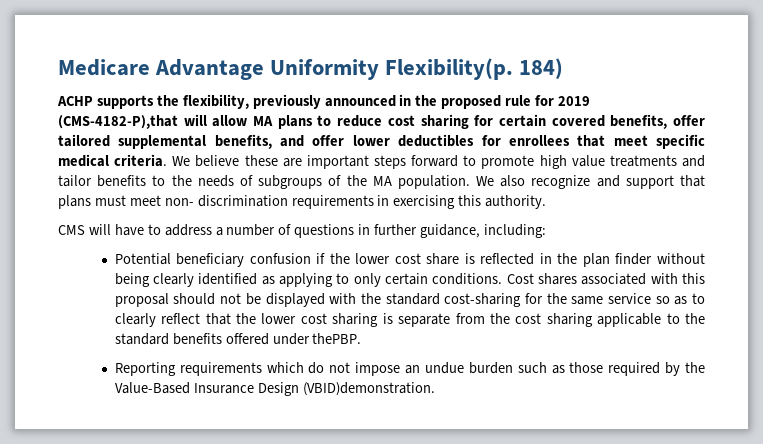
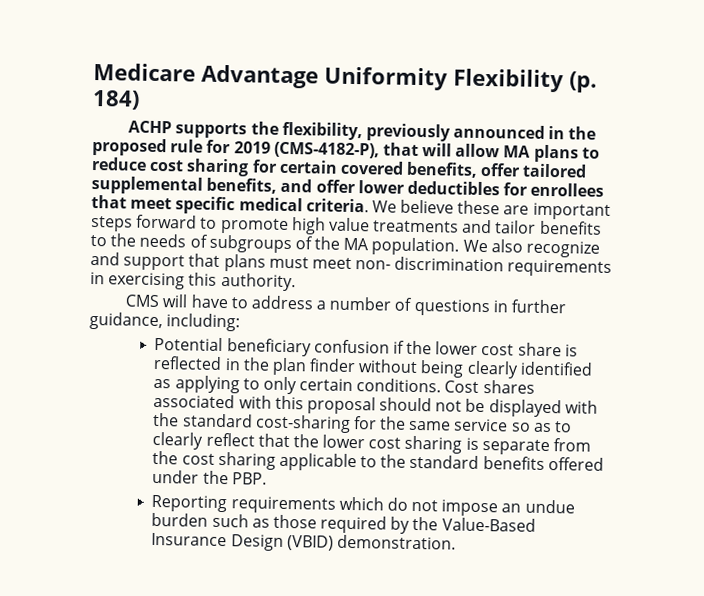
- Medicare Advantage Uniformity Flexibility(p. 184)
+ Medicare Advantage Uniformity Flexibility (p. 184)
- ACHP supports the flexibility, previously announced in the proposed rule for 2019 (CMS-4182-P),that will allow MA plans to reduce cost sharing for certain covered benefits, offer tailored supplemental benefits, and offer lower deductibles for enrollees that meet specific medical criteria.
+ ACHP supports the flexibility, previously announced in the proposed rule for 2019 (CMS-4182-P), that will allow MA plans to reduce cost sharing for certain covered benefits, offer tailored supplemental benefits, and offer lower deductibles for enrollees that meet specific medical criteria.
- Cost shares associated with this proposal should not be displayed with the standard cost-sharing for the same service so as to clearly reflect that the lower cost sharing is separate from the cost sharing applicable to the standard benefits offered under thePBP.
+ Cost shares associated with this proposal should not be displayed with the standard cost-sharing for the same service so as to clearly reflect that the lower cost sharing is separate from the cost sharing applicable to the standard benefits offered under the PBP.
- Reporting requirements which do not impose an undue burden such as those required by the Value-Based Insurance Design (VBID)demonstration.
+ Reporting requirements which do not impose an undue burden such as those required by the Value-Based Insurance Design (VBID) demonstration.

